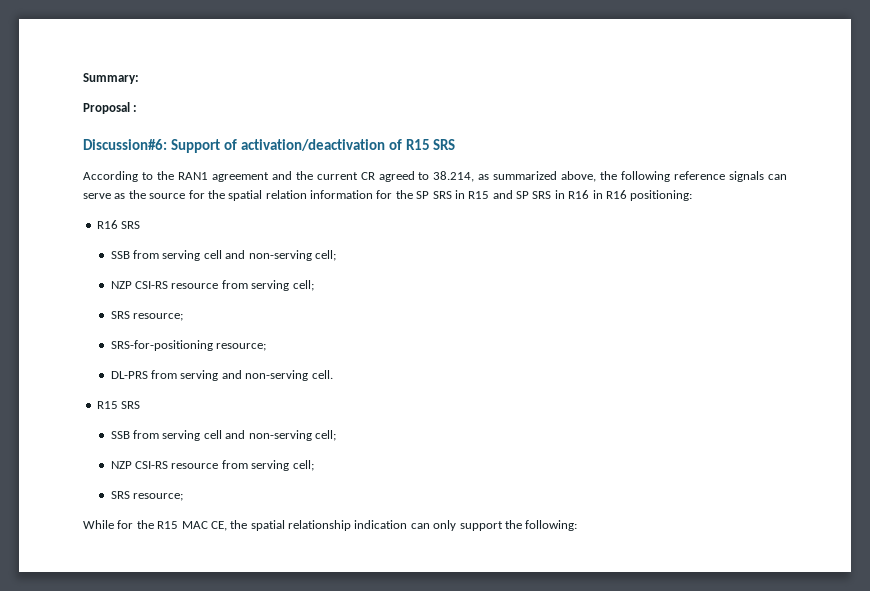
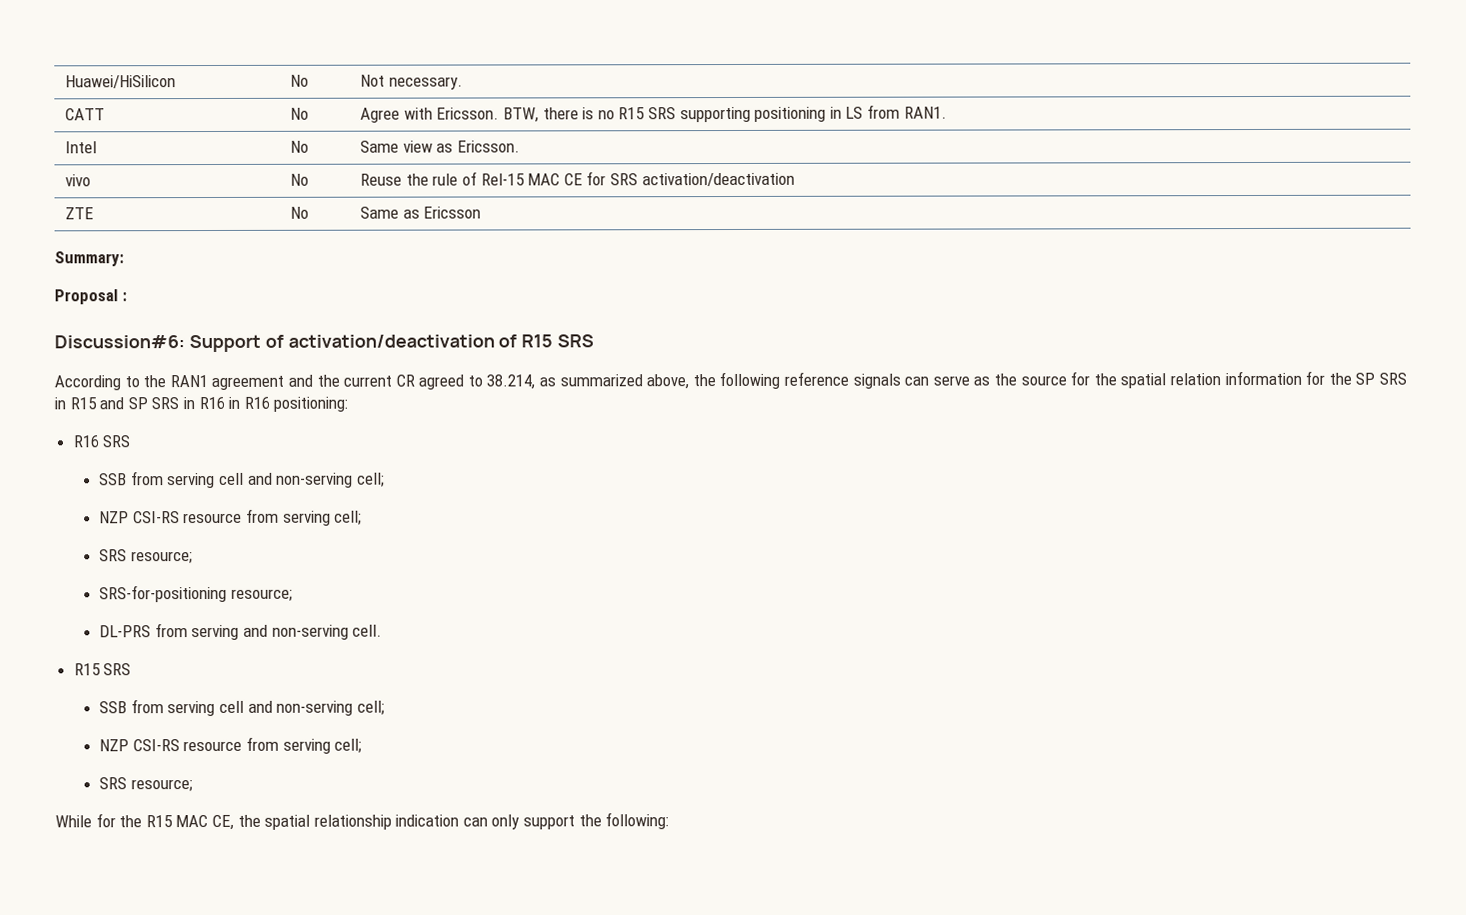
+ Huawei/HiSilicon | No | Not necessary.
+ CATT | No | Agree with Ericsson. BTW, there is no R15 SRS supporting positioning in LS from RAN1.
+ Intel | No | Same view as Ericsson.
+ vivo | No | Reuse the rule of Rel-15 MAC CE for SRS activation/deactivation
+ ZTE | No | Same as Ericsson

